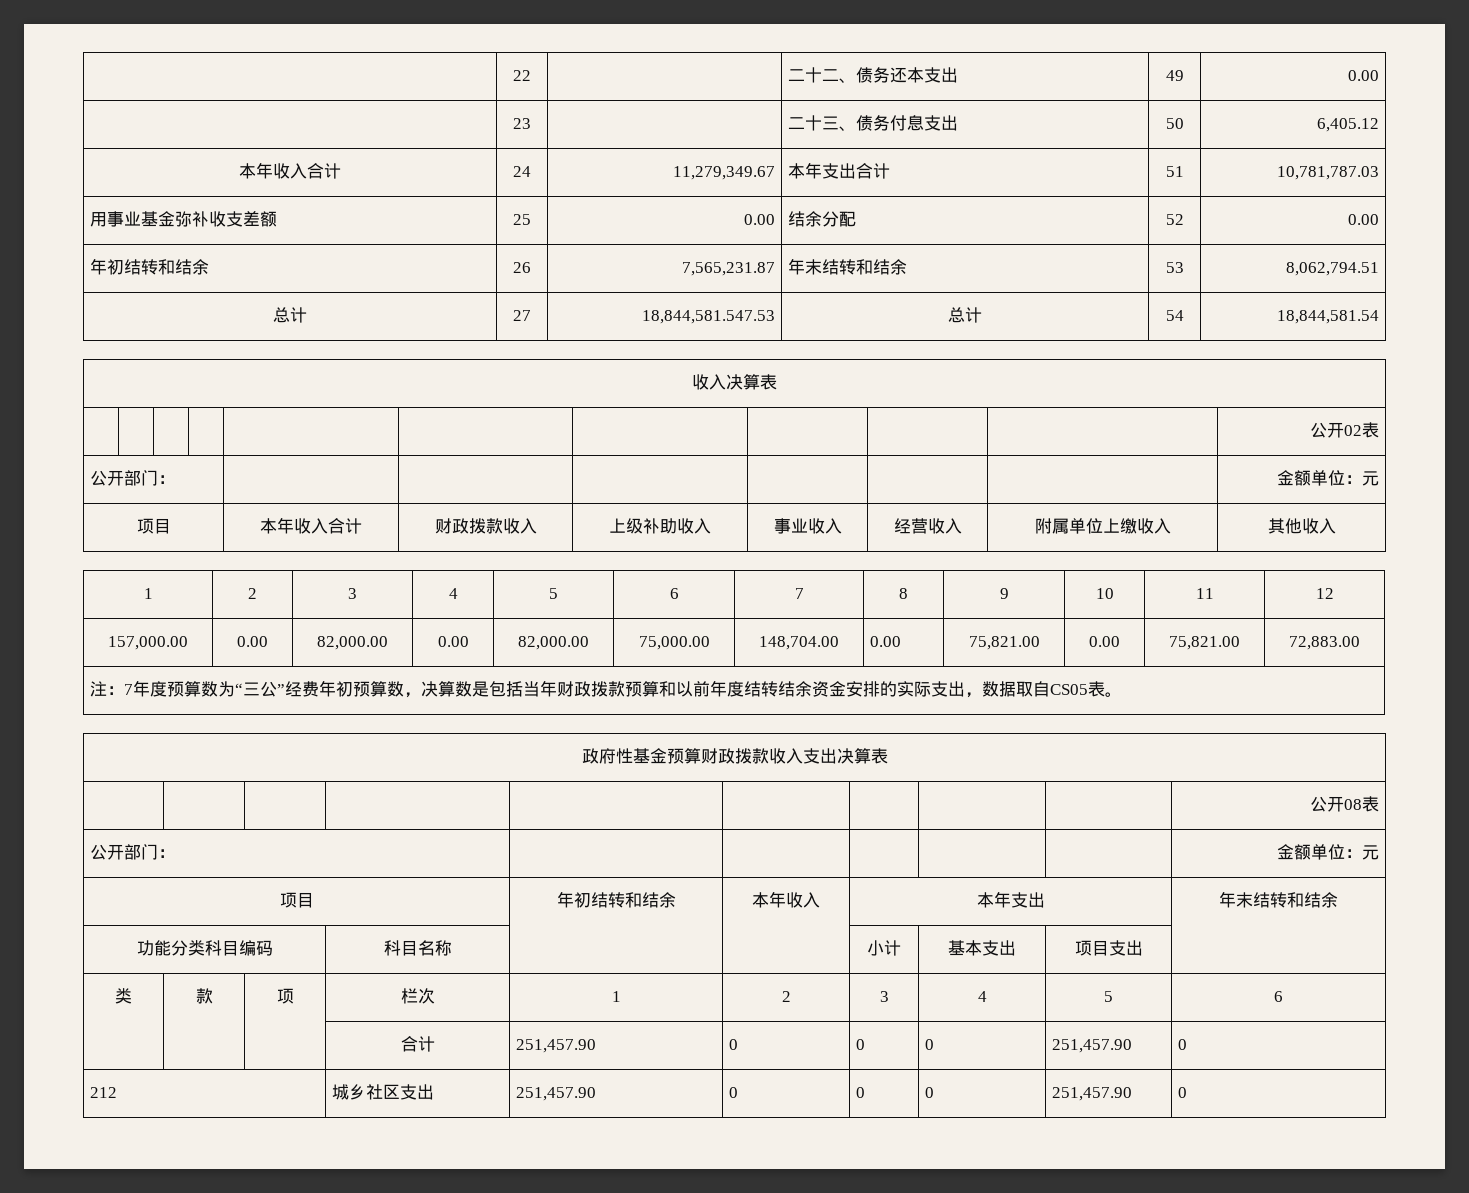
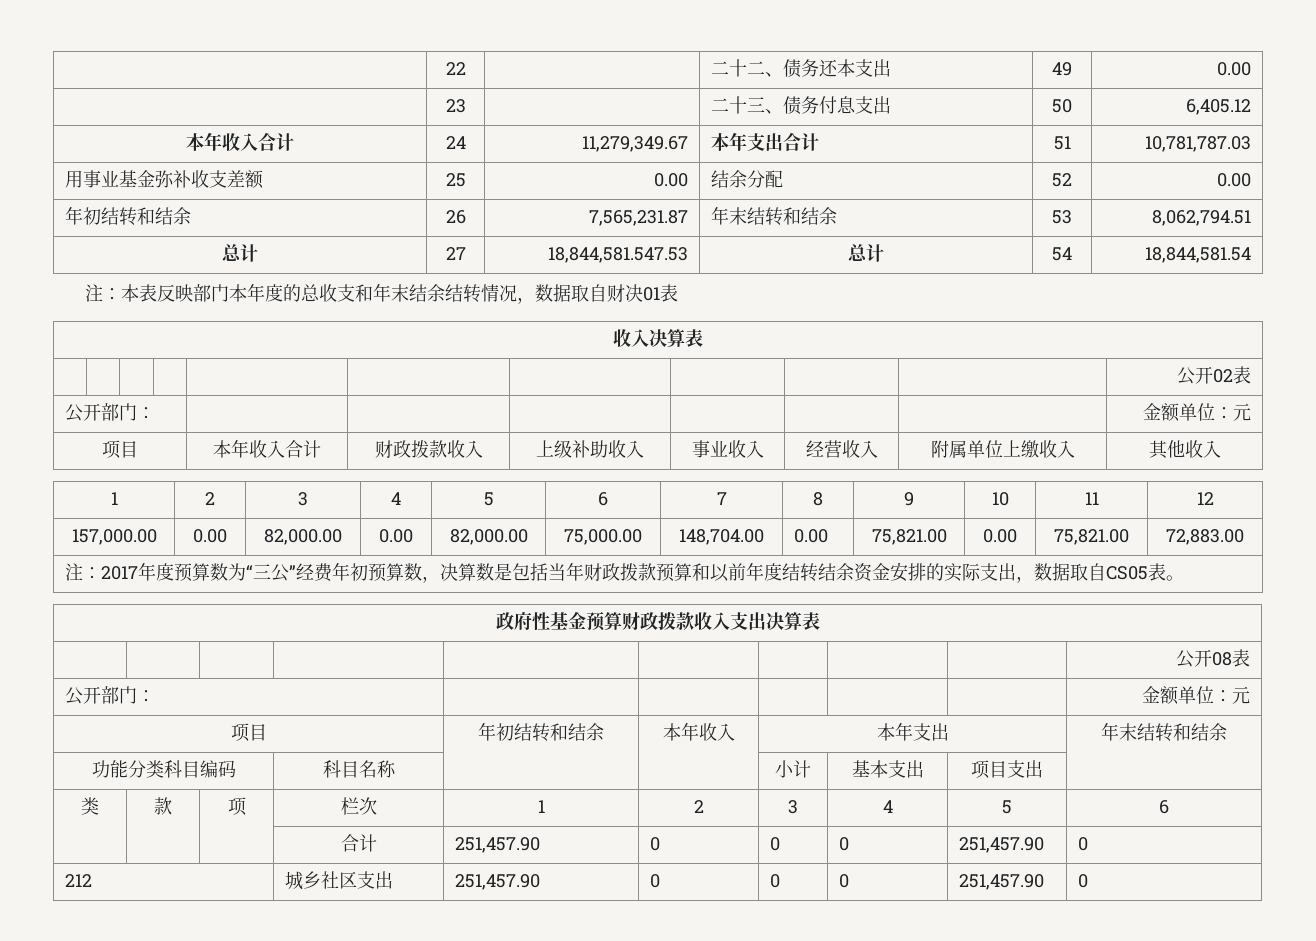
+ 注：本表反映部门本年度的总收支和年末结余结转情况，数据取自财决01表
- 注：7年度预算数为“三公”经费年初预算数，决算数是包括当年财政拨款预算和以前年度结转结余资金安排的实际支出，数据取自CS05表。
+ 注：2017年度预算数为“三公”经费年初预算数，决算数是包括当年财政拨款预算和以前年度结转结余资金安排的实际支出，数据取自CS05表。

